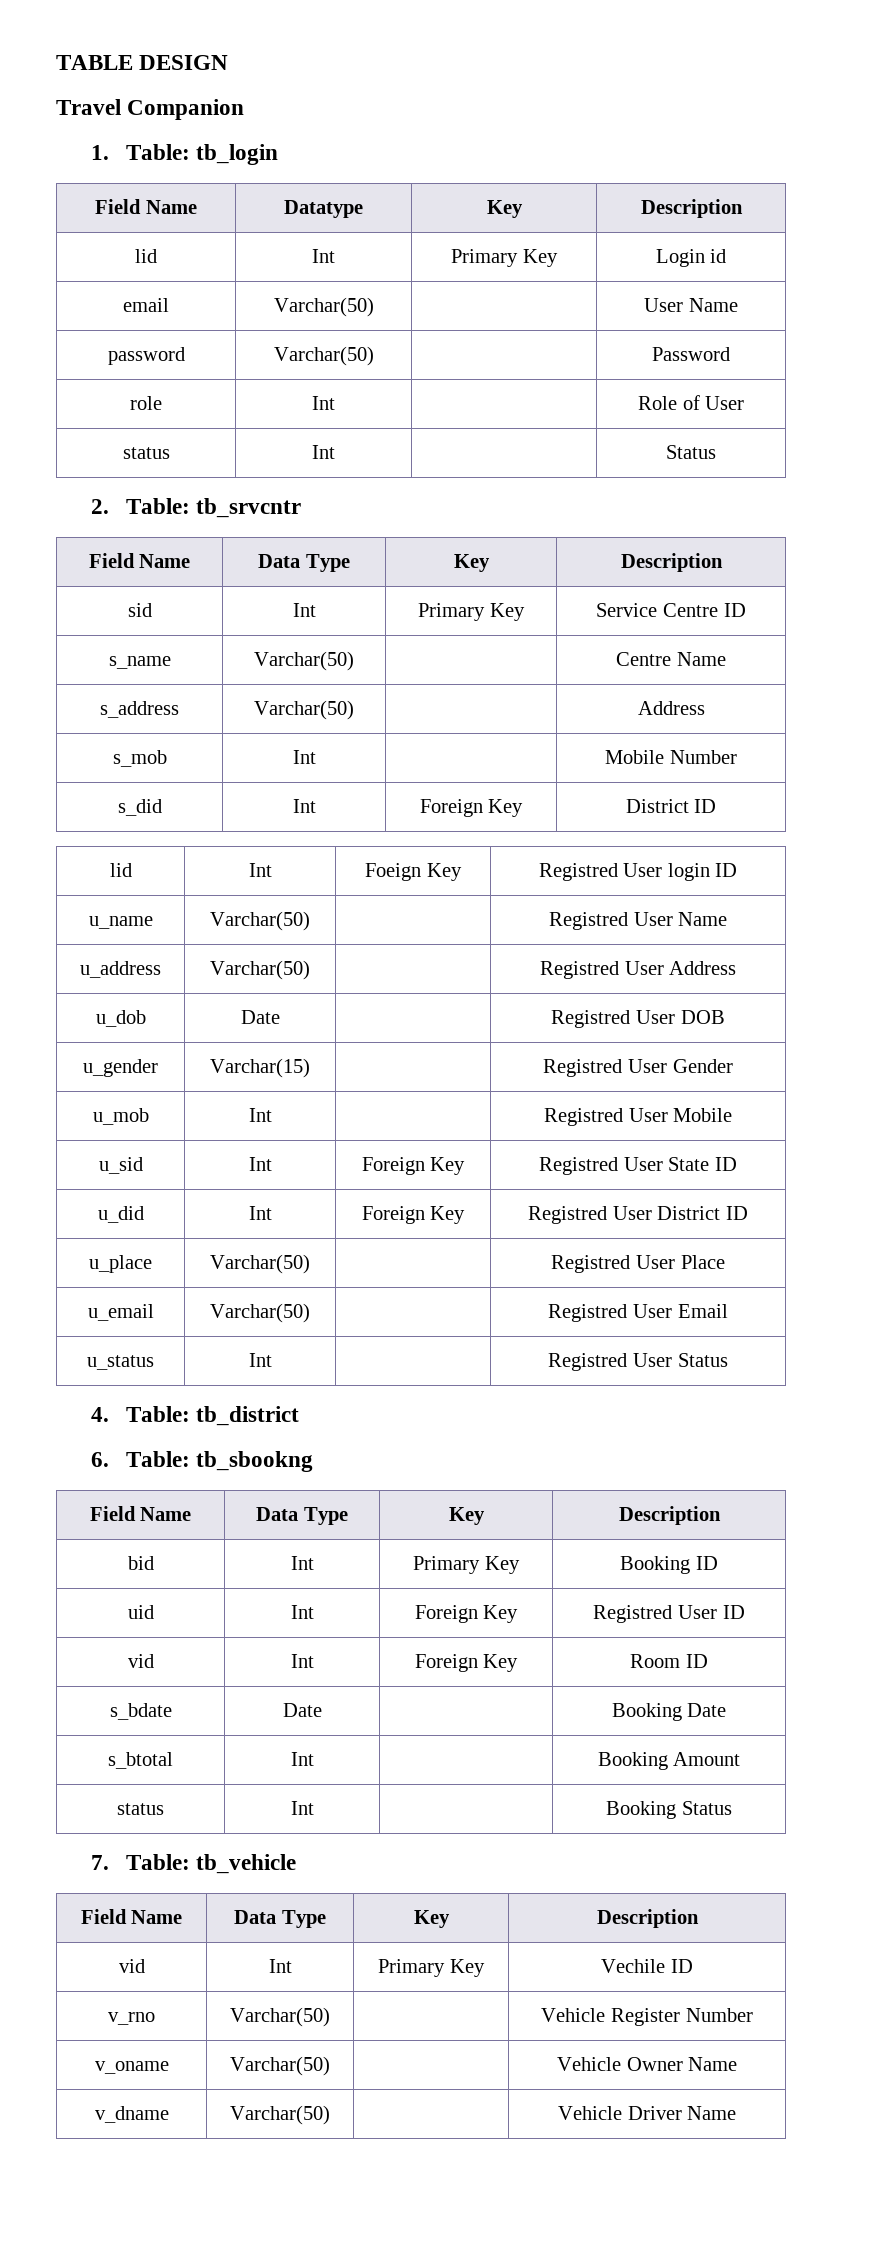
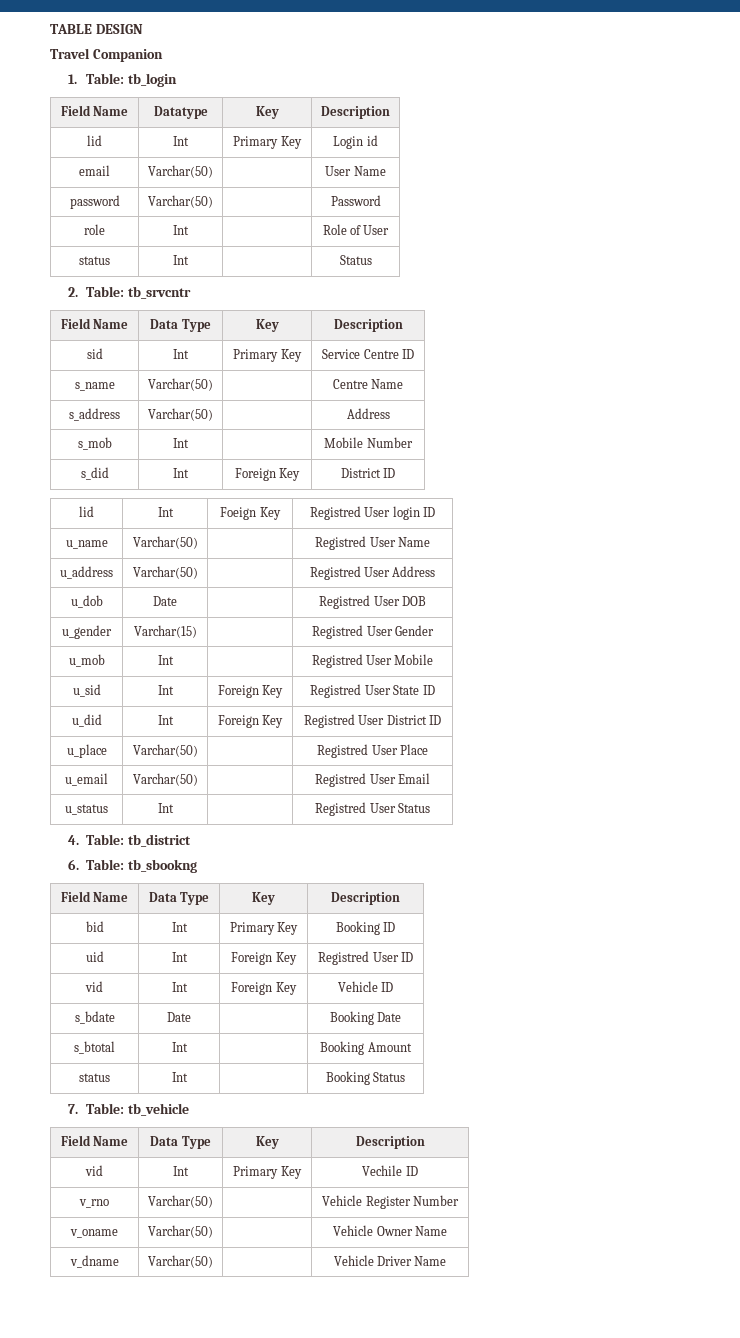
- vid | Int | Foreign Key | Room ID
+ vid | Int | Foreign Key | Vehicle ID

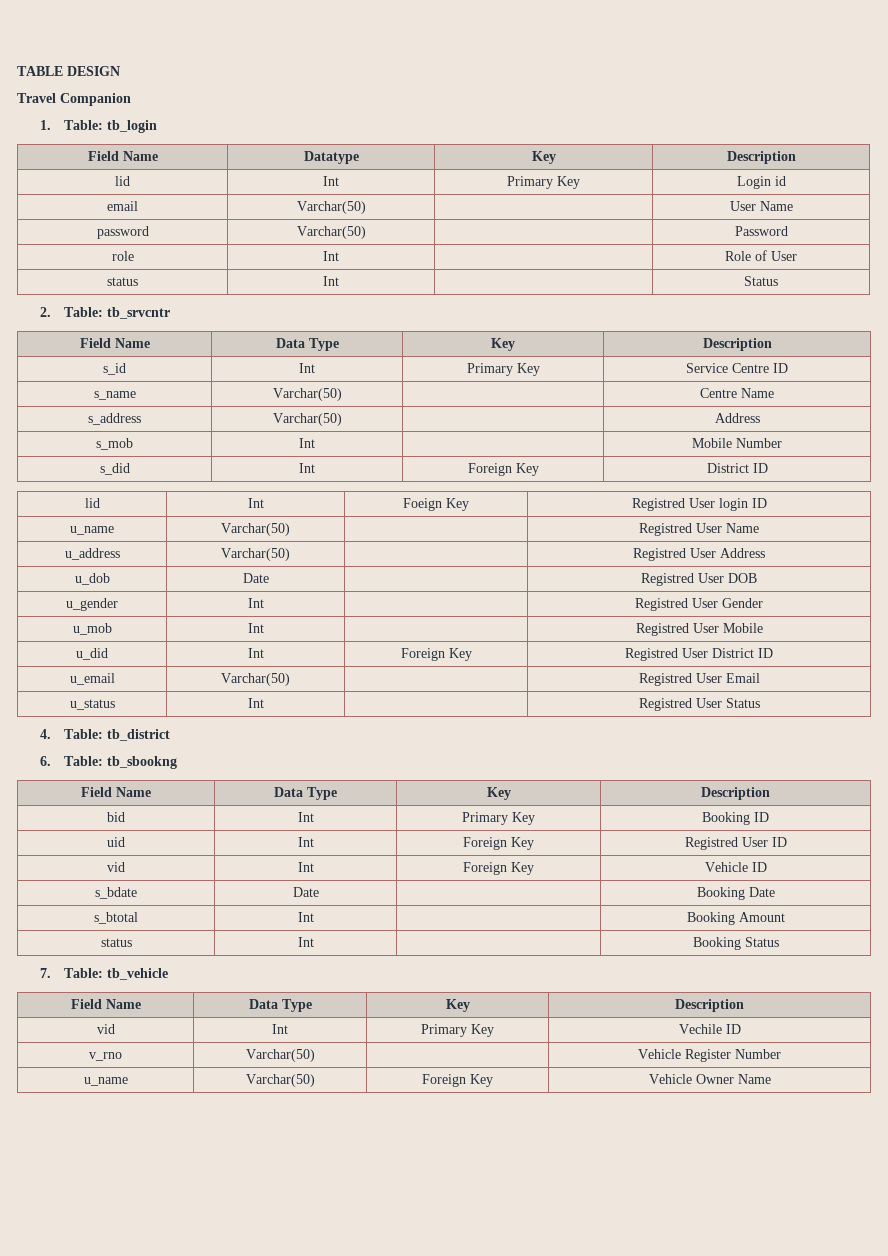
- sid | Int | Primary Key | Service Centre ID
+ s_id | Int | Primary Key | Service Centre ID
- u_gender | Varchar(15) | | Registred User Gender
+ u_gender | Int | | Registred User Gender
- u_sid | Int | Foreign Key | Registred User State ID
- u_place | Varchar(50) | | Registred User Place
- v_oname | Varchar(50) | | Vehicle Owner Name
+ u_name | Varchar(50) | Foreign Key | Vehicle Owner Name
- v_dname | Varchar(50) | | Vehicle Driver Name

